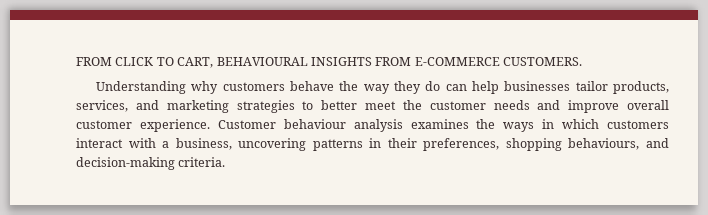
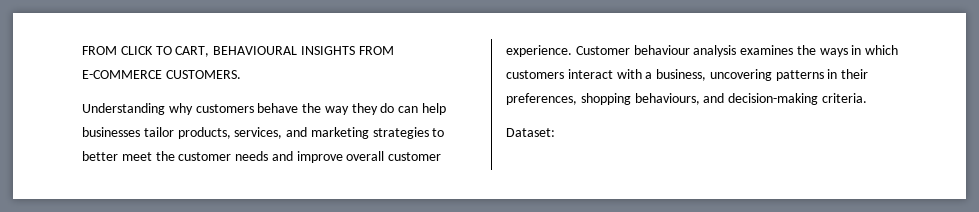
+ Dataset:

